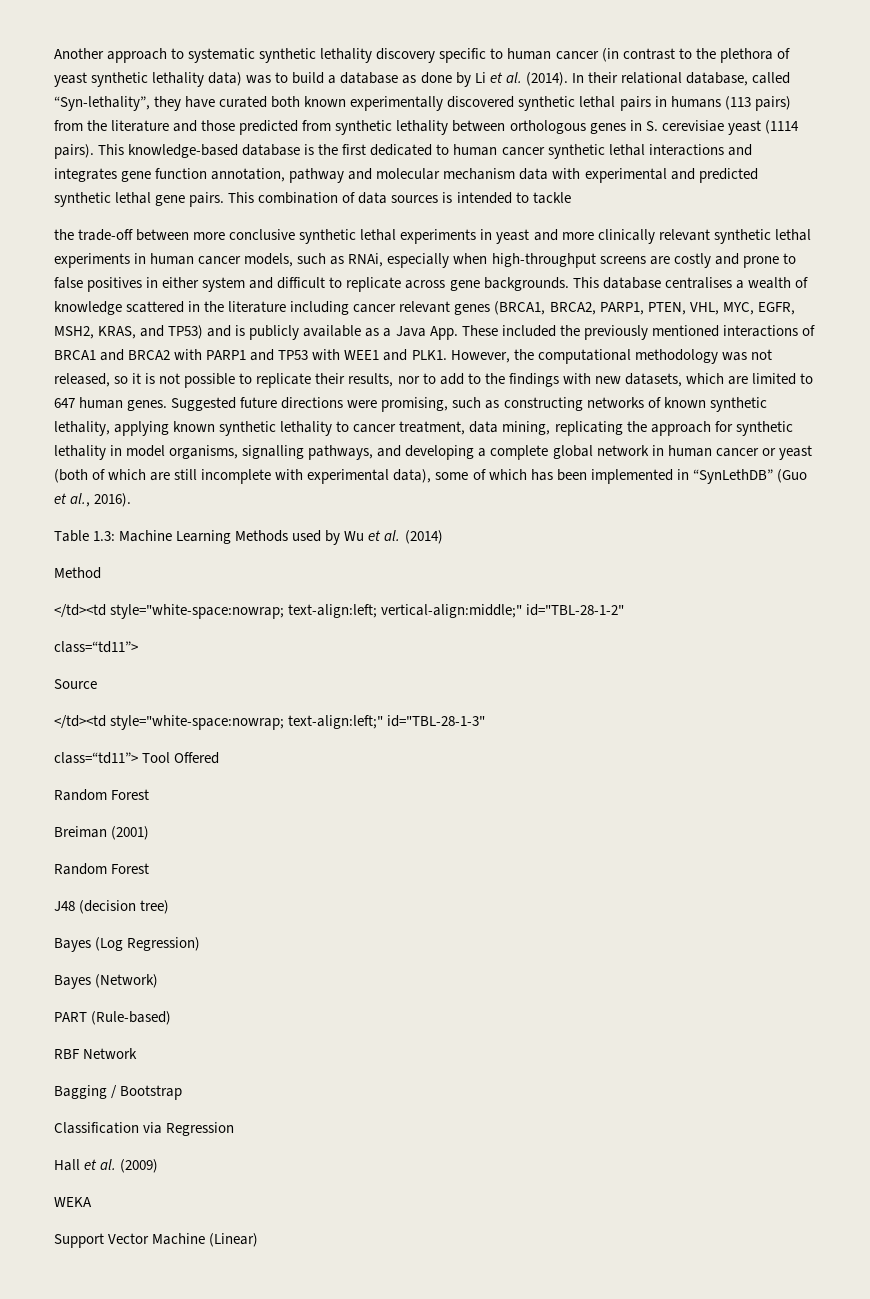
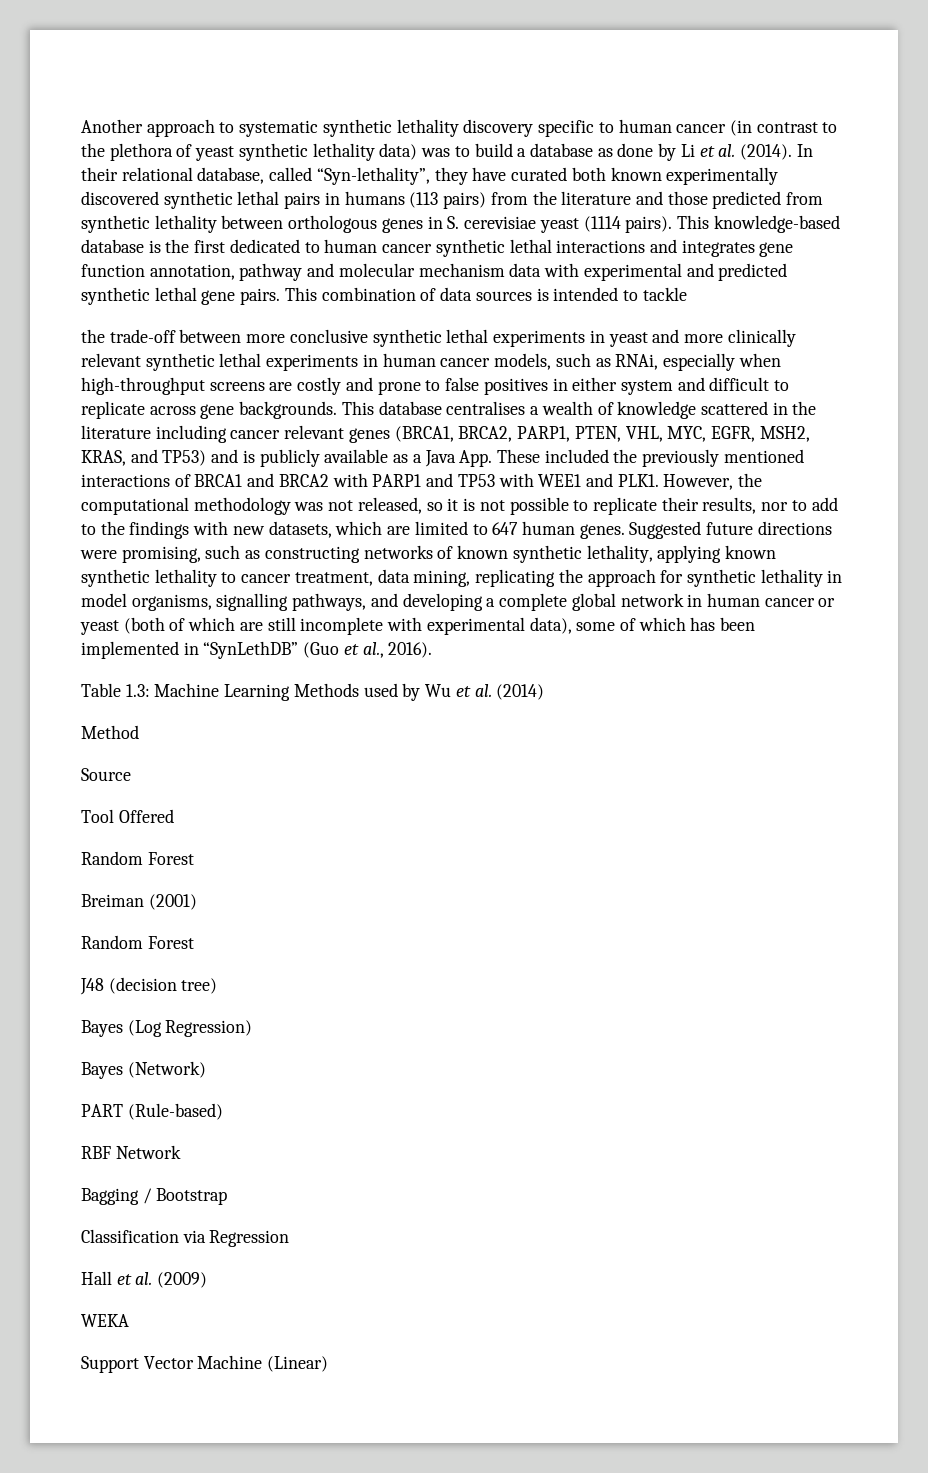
- </td><td style="white-space:nowrap; text-align:left; vertical-align:middle;" id="TBL-28-1-2"
- class=“td11”>
  Source
- </td><td style="white-space:nowrap; text-align:left;" id="TBL-28-1-3"
- class=“td11”> Tool Offered
+ Tool Offered

